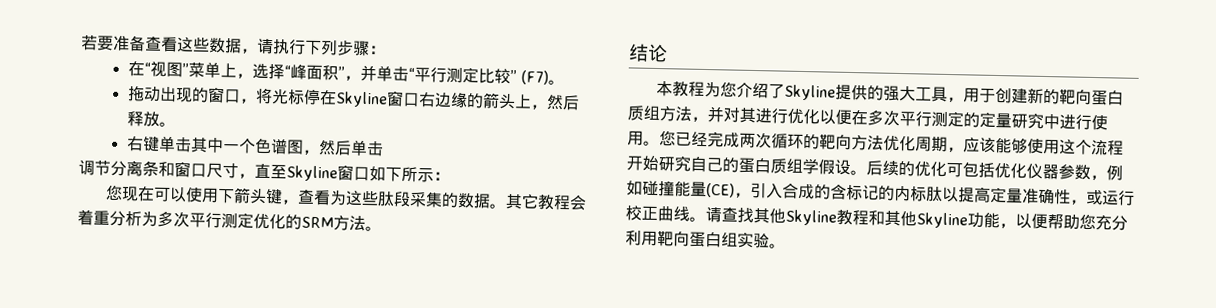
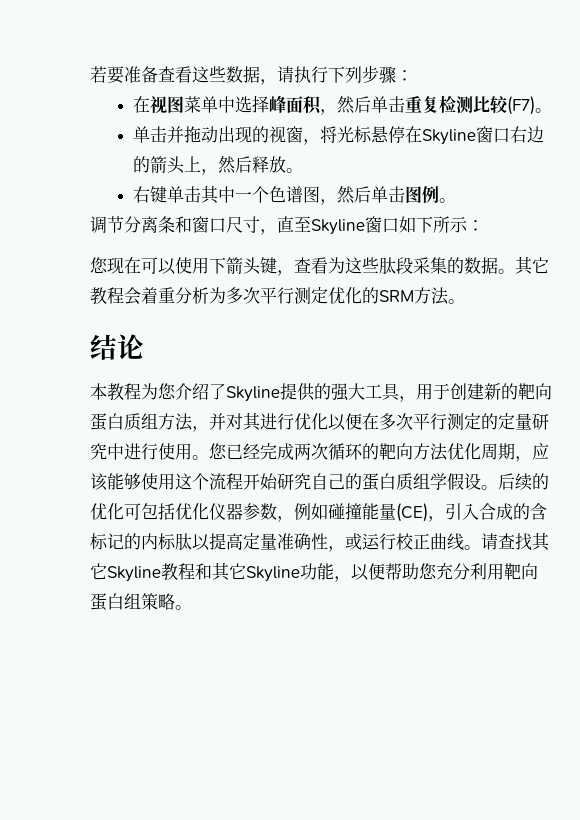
- 在“视图”菜单上，选择“峰面积”，并单击“平行测定比较” (F7)。
+ 在视图菜单中选择峰面积，然后单击重复检测比较(F7)。
- 拖动出现的窗口，将光标停在Skyline窗口右边缘的箭头上，然后释放。
+ 单击并拖动出现的视窗，将光标悬停在Skyline窗口右边的箭头上，然后释放。
- 右键单击其中一个色谱图，然后单击
+ 右键单击其中一个色谱图，然后单击图例。
- 请查找其他Skyline教程和其他Skyline功能，以便帮助您充分利用靶向蛋白组实验。
+ 请查找其它Skyline教程和其它Skyline功能，以便帮助您充分利用靶向蛋白组策略。

